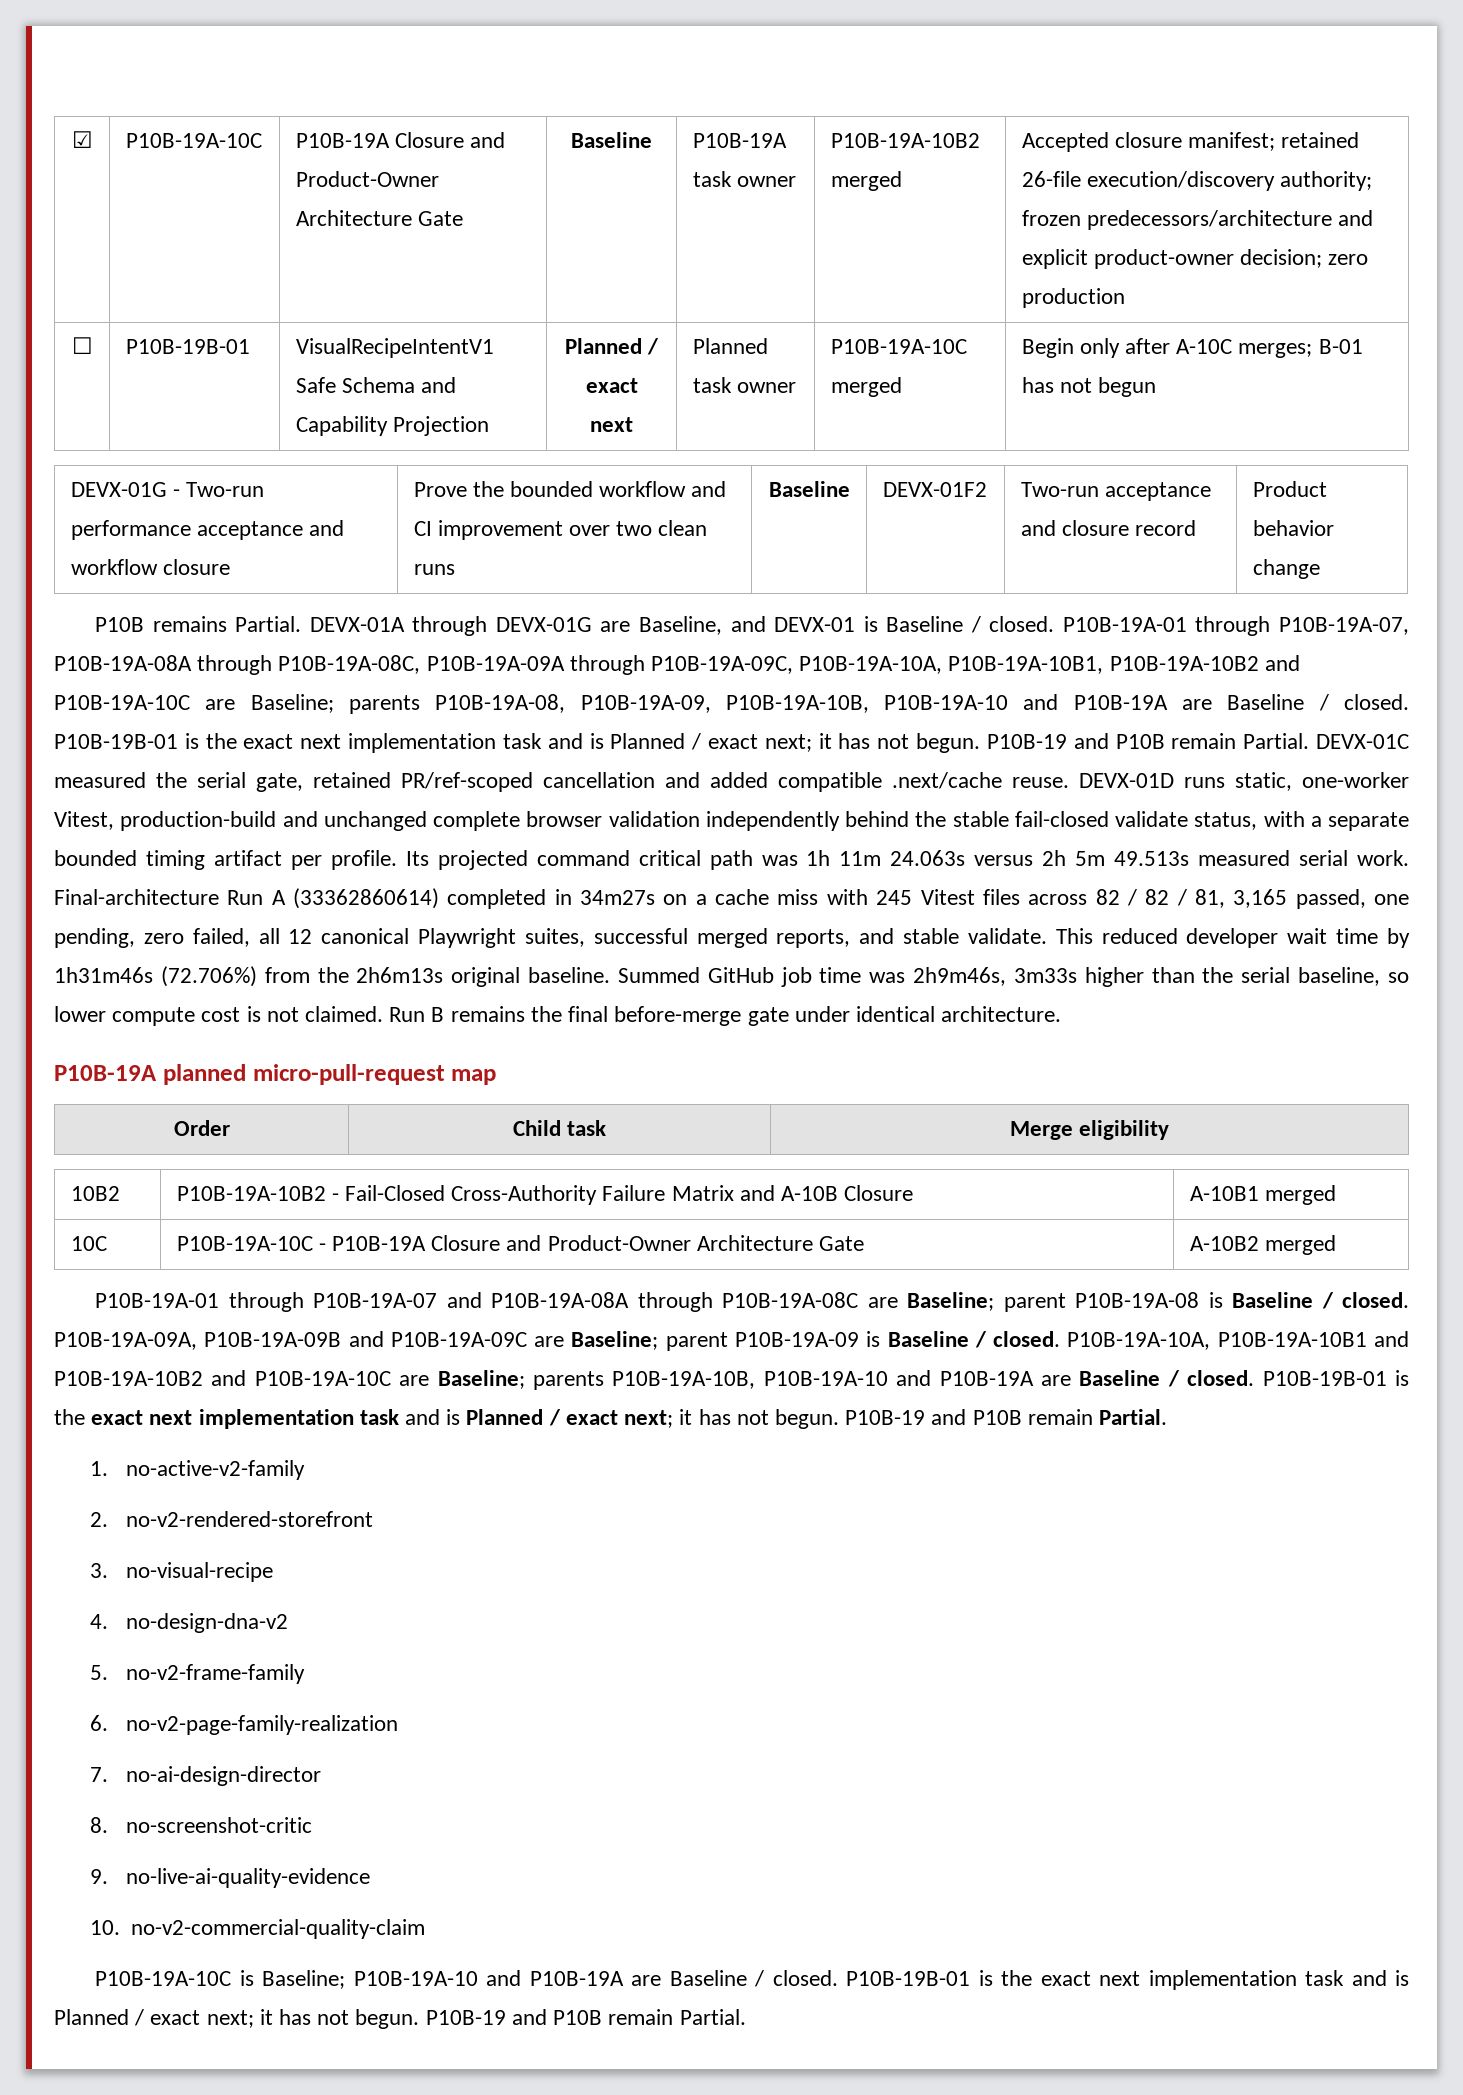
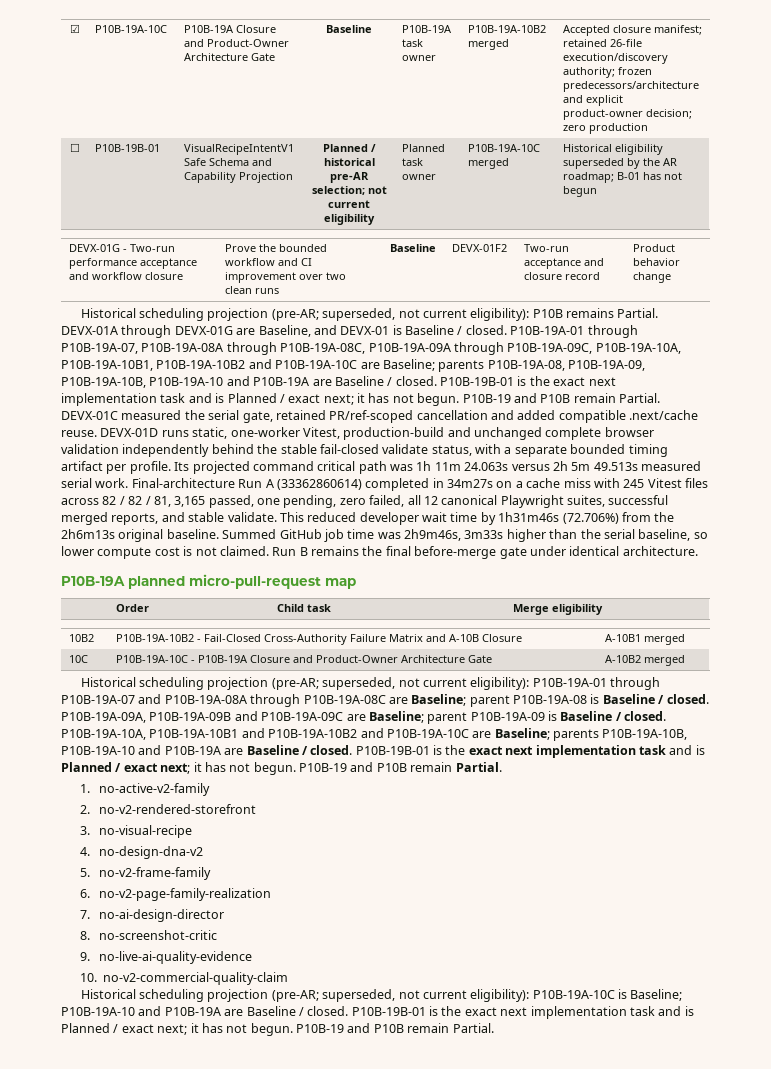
- ☐ | P10B-19B-01 | VisualRecipeIntentV1 Safe Schema and Capability Projection | Planned / exact next | Planned task owner | P10B-19A-10C merged | Begin only after A-10C merges; B-01 has not begun
+ ☐ | P10B-19B-01 | VisualRecipeIntentV1 Safe Schema and Capability Projection | Planned / historical pre-AR selection; not current eligibility | Planned task owner | P10B-19A-10C merged | Historical eligibility superseded by the AR roadmap; B-01 has not begun
- P10B remains Partial.
+ Historical scheduling projection (pre-AR; superseded, not current eligibility): P10B remains Partial.
- P10B-19A-01 through P10B-19A-07 and P10B-19A-08A through P10B-19A-08C are Baseline; parent P10B-19A-08 is Baseline / closed.
+ Historical scheduling projection (pre-AR; superseded, not current eligibility): P10B-19A-01 through P10B-19A-07 and P10B-19A-08A through P10B-19A-08C are Baseline; parent P10B-19A-08 is Baseline / closed.
- P10B-19A-10C is Baseline; P10B-19A-10 and P10B-19A are Baseline / closed.
+ Historical scheduling projection (pre-AR; superseded, not current eligibility): P10B-19A-10C is Baseline; P10B-19A-10 and P10B-19A are Baseline / closed.

